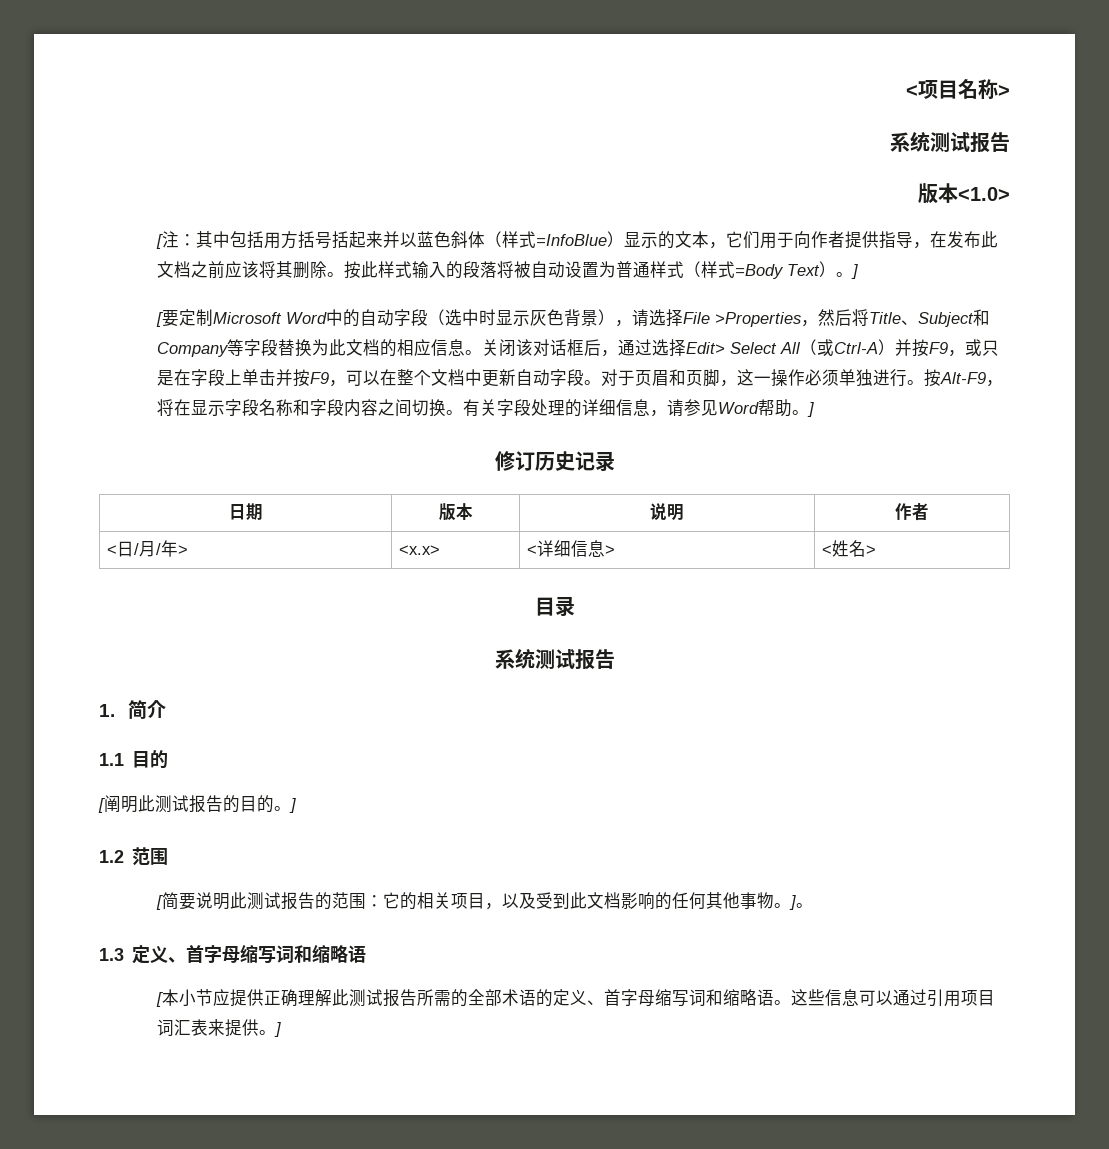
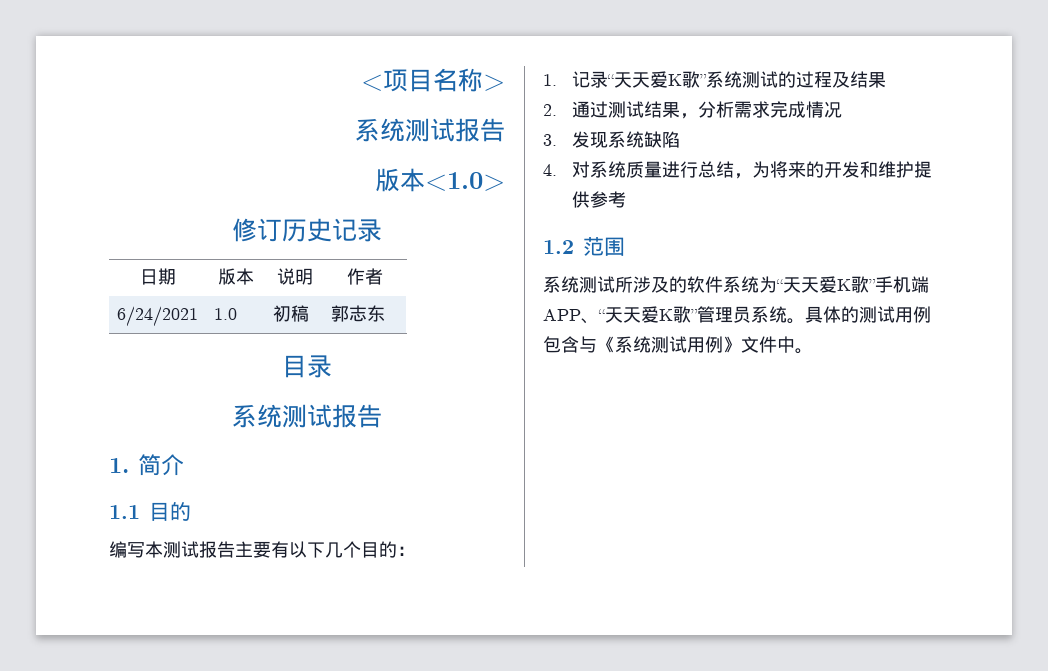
- [注：其中包括用方括号括起来并以蓝色斜体（样式=InfoBlue）显示的文本，它们用于向作者提供指导，在发布此文档之前应该将其删除。按此样式输入的段落将被自动设置为普通样式（样式=Body Text）。]
- [要定制Microsoft Word中的自动字段（选中时显示灰色背景），请选择File >Properties，然后将Title、Subject和Company等字段替换为此文档的相应信息。关闭该对话框后，通过选择Edit> Select All（或Ctrl-A）并按F9，或只是在字段上单击并按F9，可以在整个文档中更新自动字段。对于页眉和页脚，这一操作必须单独进行。按Alt-F9，将在显示字段名称和字段内容之间切换。有关字段处理的详细信息，请参见Word帮助。]
- <日/月/年> | <x.x> | <详细信息> | <姓名>
+ 6/24/2021 | 1.0 | 初稿 | 郭志东
- [阐明此测试报告的目的。]
+ 编写本测试报告主要有以下几个目的：
+ 1.记录“天天爱K歌”系统测试的过程及结果
+ 2.通过测试结果，分析需求完成情况
+ 3.发现系统缺陷
+ 4.对系统质量进行总结，为将来的开发和维护提供参考
  1.2范围
- [简要说明此测试报告的范围：它的相关项目，以及受到此文档影响的任何其他事物。]。
- 1.3定义、首字母缩写词和缩略语
- [本小节应提供正确理解此测试报告所需的全部术语的定义、首字母缩写词和缩略语。这些信息可以通过引用项目词汇表来提供。]
+ 系统测试所涉及的软件系统为“天天爱K歌”手机端APP、“天天爱K歌”管理员系统。具体的测试用例包含与《系统测试用例》文件中。

